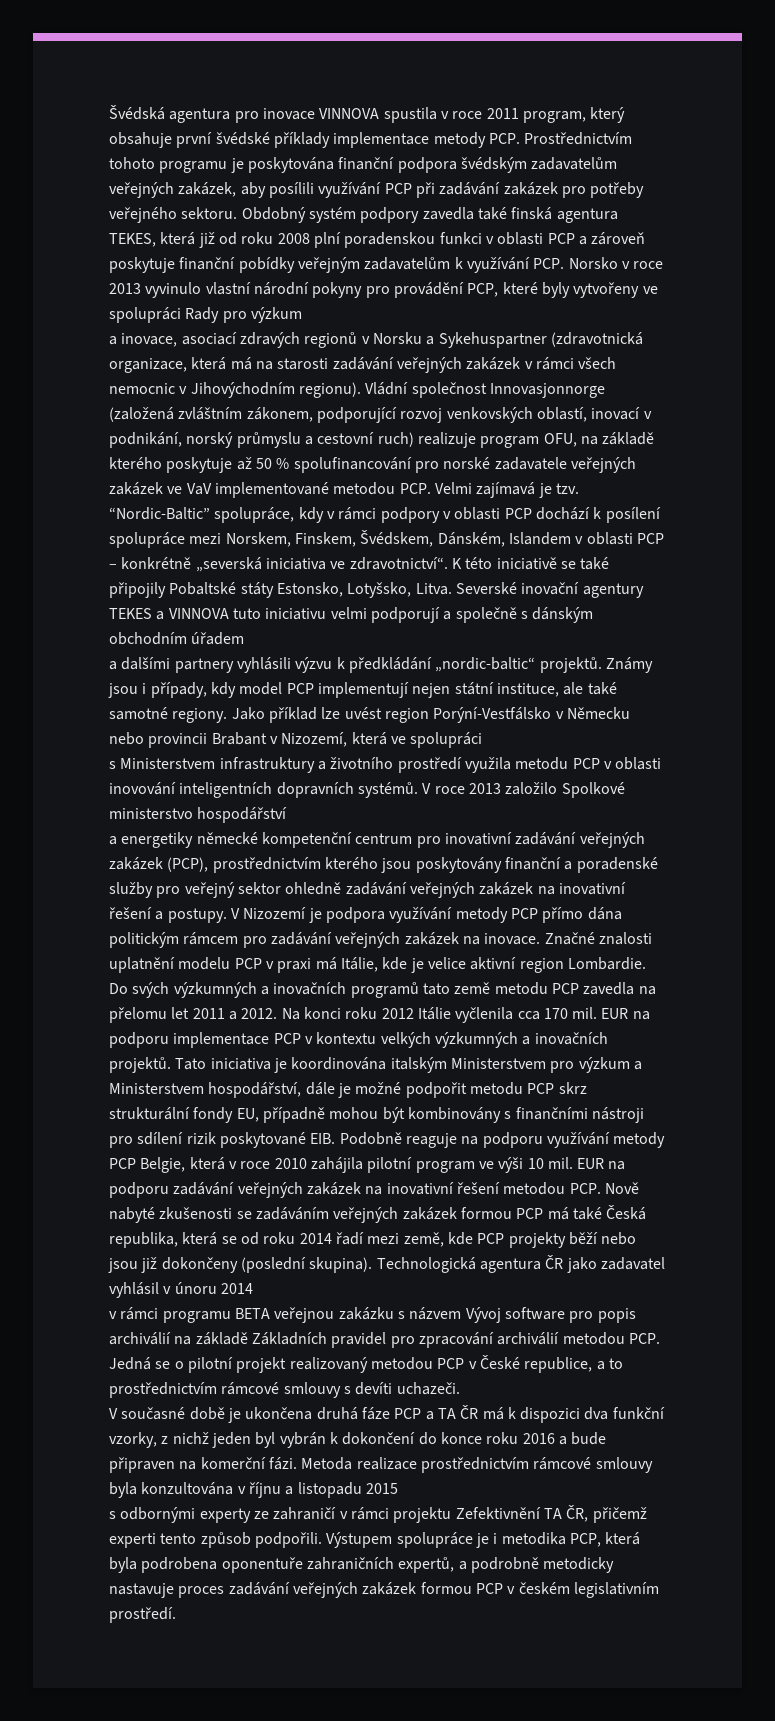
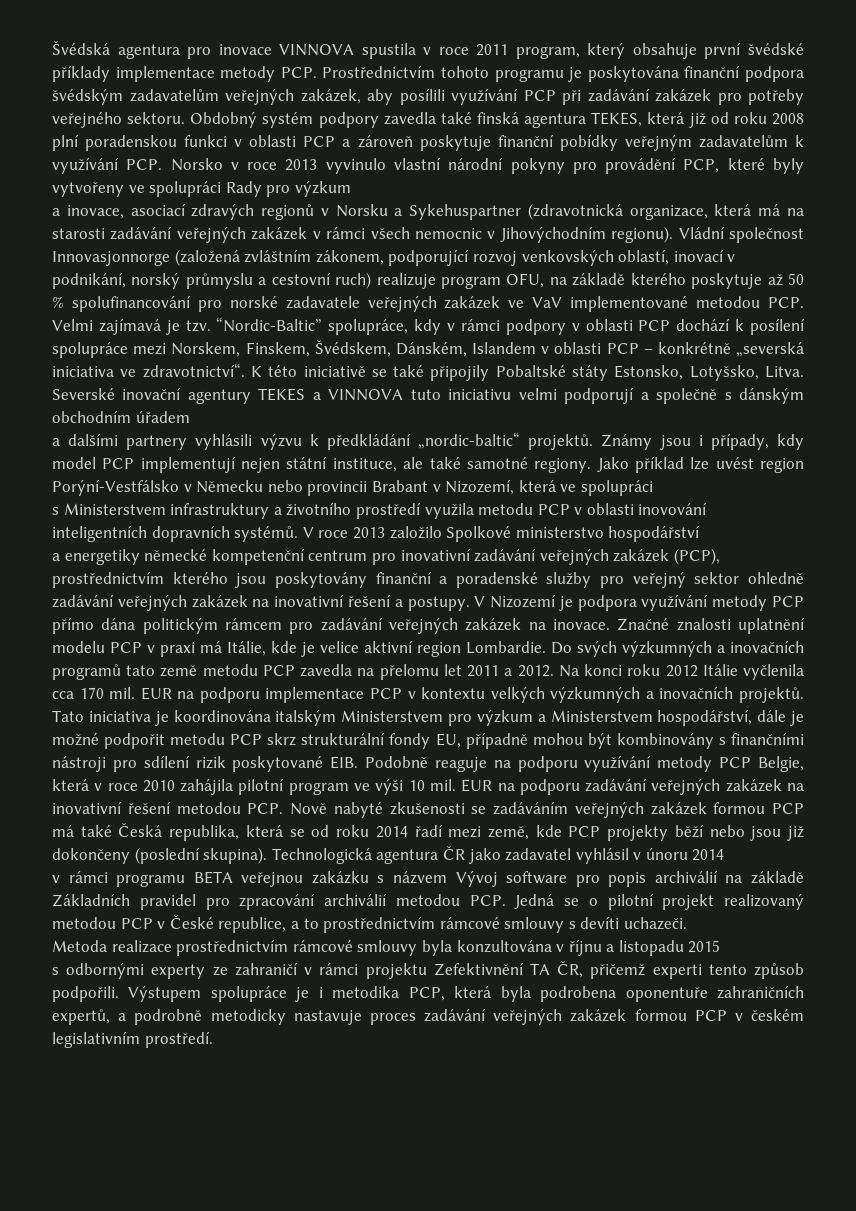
- V současné době je ukončena druhá fáze PCP a TA ČR má k dispozici dva funkční vzorky, z nichž jeden byl vybrán k dokončení do konce roku 2016 a bude připraven na komerční fázi.

